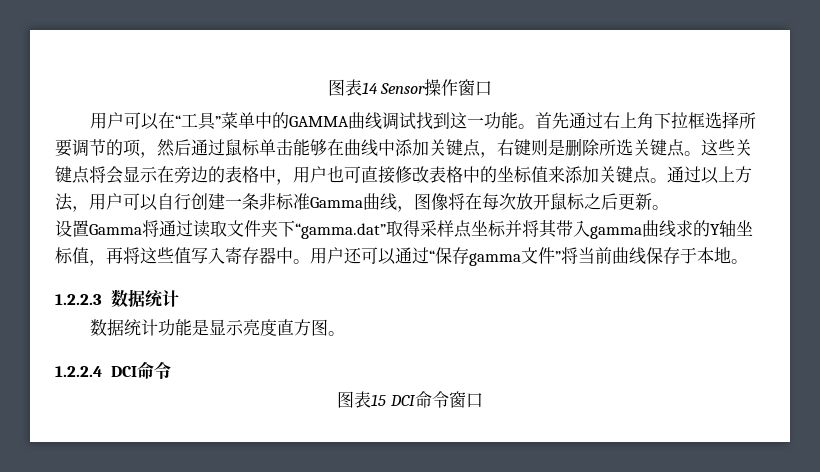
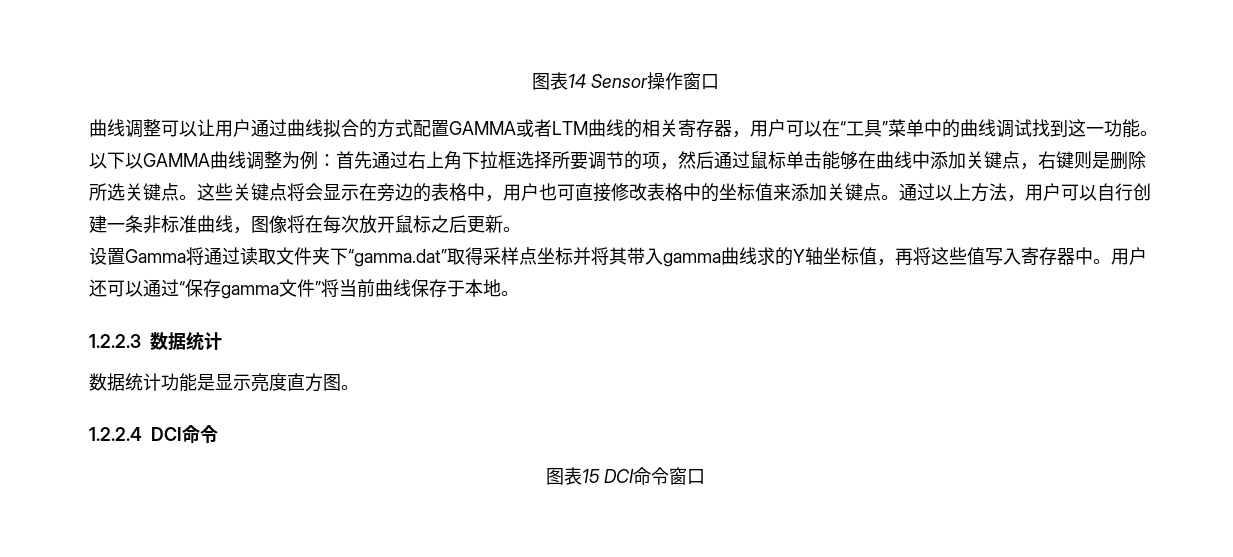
- 用户可以在“工具”菜单中的GAMMA曲线调试找到这一功能。
+ 曲线调整可以让用户通过曲线拟合的方式配置GAMMA或者LTM曲线的相关寄存器，用户可以在“工具”菜单中的曲线调试找到这一功能。
- 首先通过右上角下拉框选择所要调节的项，然后通过鼠标单击能够在曲线中添加关键点，右键则是删除所选关键点。
+ 以下以GAMMA曲线调整为例：首先通过右上角下拉框选择所要调节的项，然后通过鼠标单击能够在曲线中添加关键点，右键则是删除所选关键点。
- 通过以上方法，用户可以自行创建一条非标准Gamma曲线，图像将在每次放开鼠标之后更新。
+ 通过以上方法，用户可以自行创建一条非标准曲线，图像将在每次放开鼠标之后更新。

